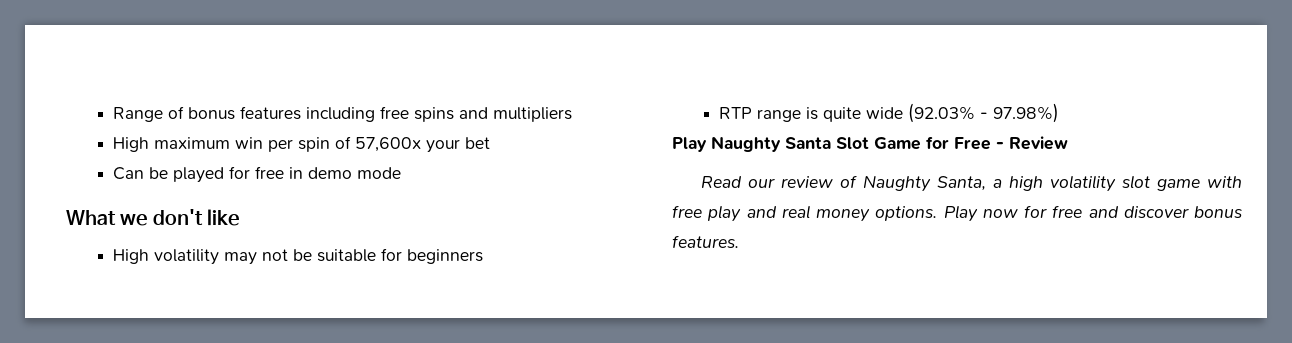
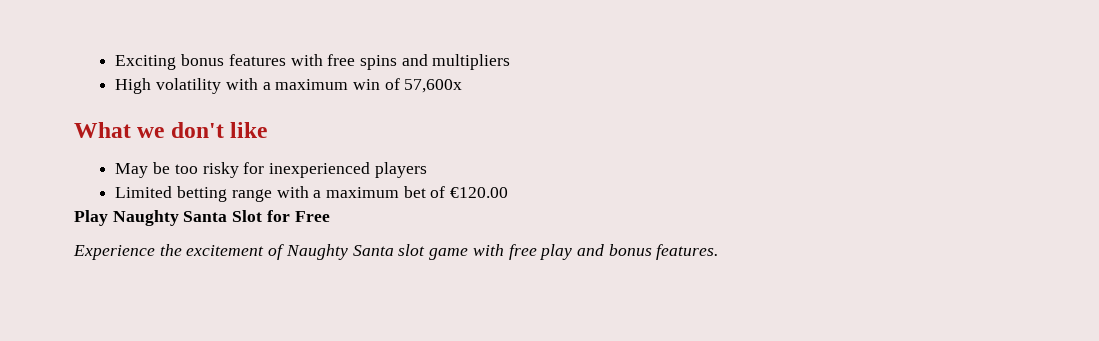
- Range of bonus features including free spins and multipliers
+ Exciting bonus features with free spins and multipliers
- High maximum win per spin of 57,600x your bet
- Can be played for free in demo mode
+ High volatility with a maximum win of 57,600x
  What we don't like
- High volatility may not be suitable for beginners
- RTP range is quite wide (92.03% - 97.98%)
+ May be too risky for inexperienced players
+ Limited betting range with a maximum bet of €120.00
- Play Naughty Santa Slot Game for Free - Review
- Read our review of Naughty Santa, a high volatility slot game with free play and real money options. Play now for free and discover bonus features.
+ Play Naughty Santa Slot for Free
+ Experience the excitement of Naughty Santa slot game with free play and bonus features.

